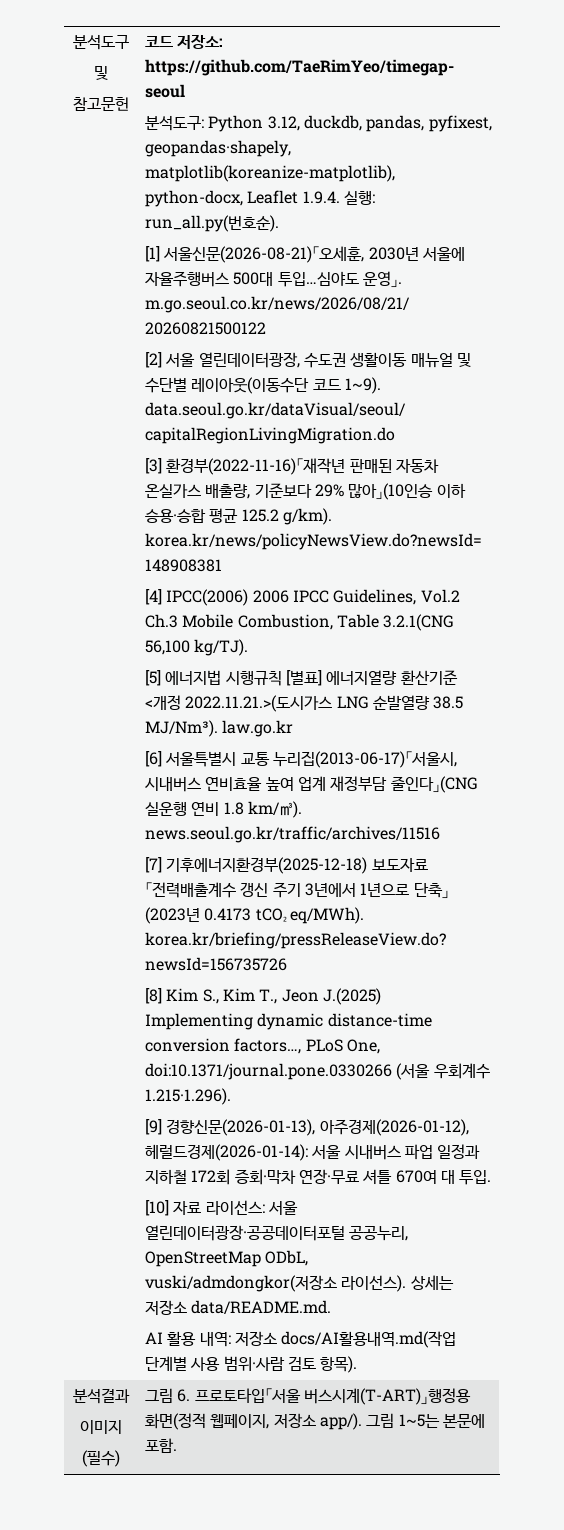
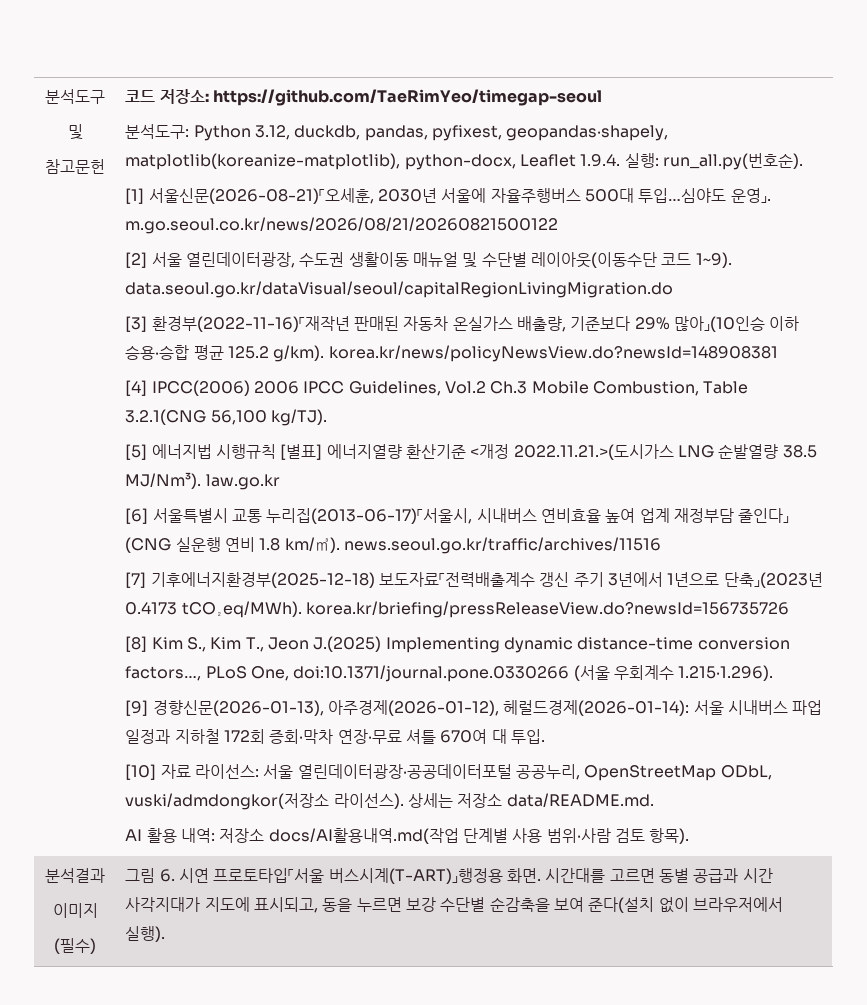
  분석결과
  이미지
- (필수) | 그림 6. 프로토타입「서울 버스시계(T-ART)」행정용 화면(정적 웹페이지, 저장소 app/). 그림 1~5는 본문에 포함.
+ (필수) | 그림 6. 시연 프로토타입「서울 버스시계(T-ART)」행정용 화면. 시간대를 고르면 동별 공급과 시간 사각지대가 지도에 표시되고, 동을 누르면 보강 수단별 순감축을 보여 준다(설치 없이 브라우저에서 실행).

